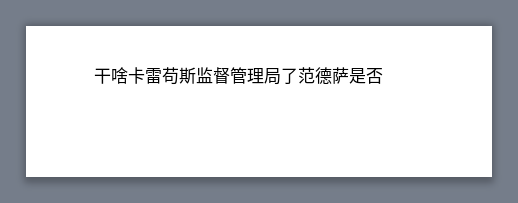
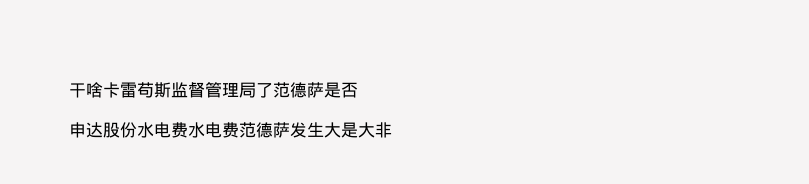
+ 申达股份水电费水电费范德萨发生大是大非

